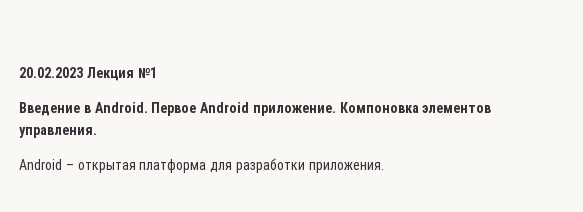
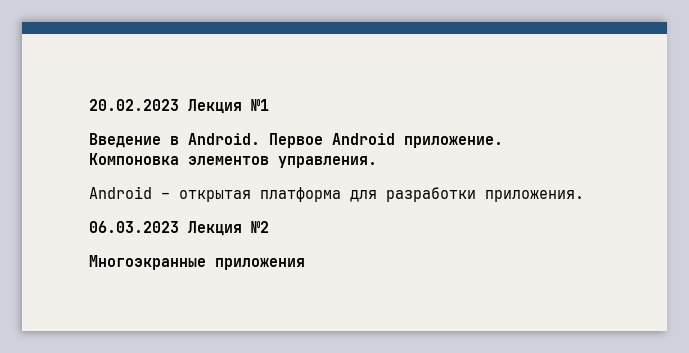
+ 06.03.2023 Лекция №2
+ Многоэкранные приложения

